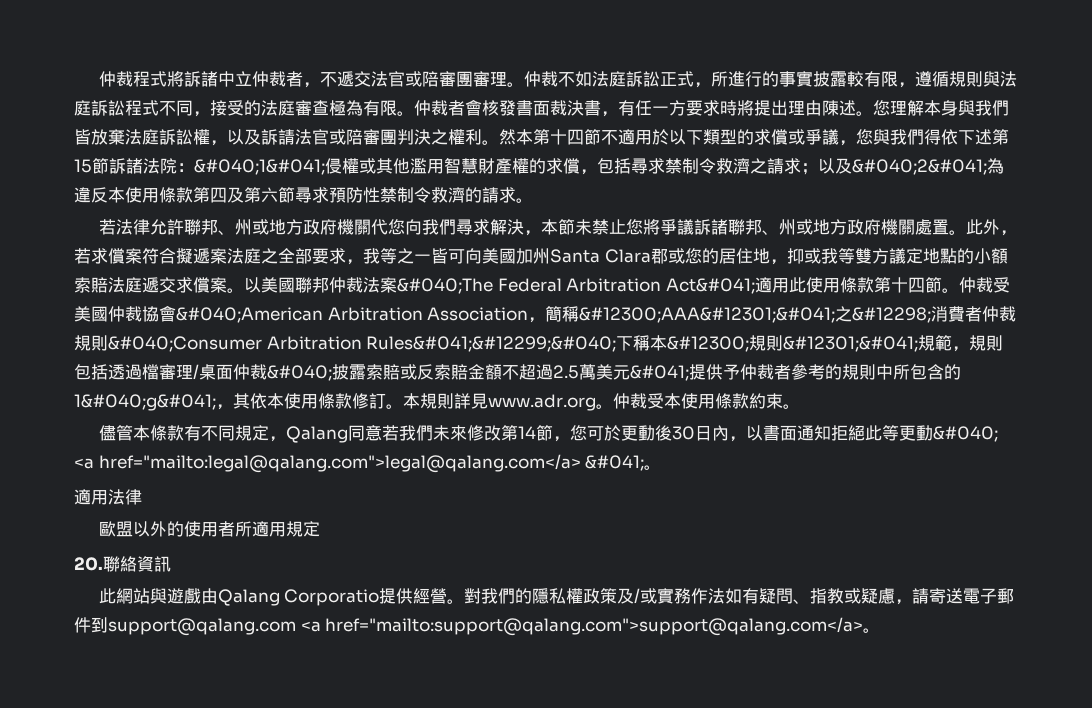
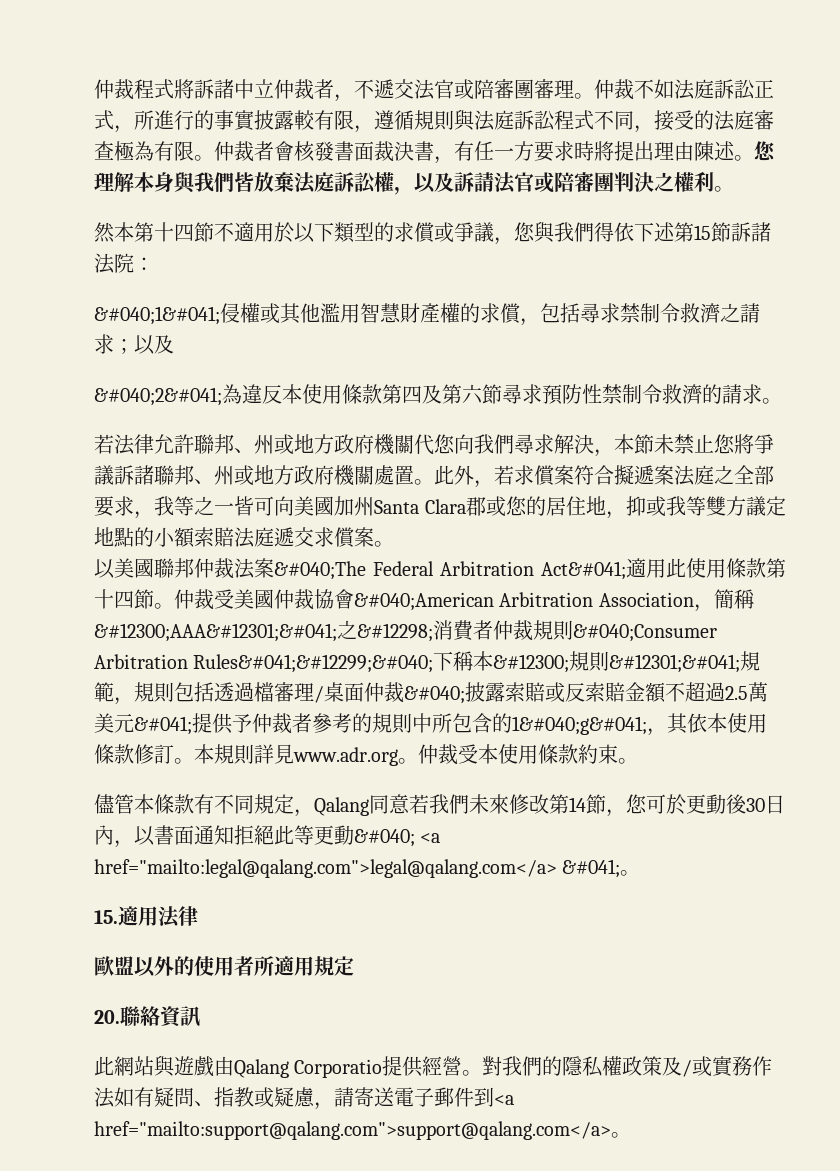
- 您理解本身與我們皆放棄法庭訴訟權，以及訴請法官或陪審團判決之權利。然本第十四節不適用於以下類型的求償或爭議，您與我們得依下述第15節訴諸法院：&#040;1&#041;
+ 您理解本身與我們皆放棄法庭訴訟權，以及訴請法官或陪審團判決之權利。
+ 然本第十四節不適用於以下類型的求償或爭議，您與我們得依下述第15節訴諸法院：
+ &#040;1&#041;
- 侵權或其他濫用智慧財產權的求償，包括尋求禁制令救濟之請求；以及&#040;2&#041;
+ 侵權或其他濫用智慧財產權的求償，包括尋求禁制令救濟之請求；以及
+ &#040;2&#041;
- 此外，若求償案符合擬遞案法庭之全部要求，我等之一皆可向美國加州Santa Clara郡或您的居住地，抑或我等雙方議定地點的小額索賠法庭遞交求償案。以美國聯邦仲裁法案&#040;The Federal Arbitration Act&#041;適用此使用條款第十四節。
+ 此外，若求償案符合擬遞案法庭之全部要求，我等之一皆可向美國加州Santa Clara郡或您的居住地，抑或我等雙方議定地點的小額索賠法庭遞交求償案。
+ 以美國聯邦仲裁法案&#040;The Federal Arbitration Act&#041;適用此使用條款第十四節。
- 適用法律
+ 15.適用法律
- 對我們的隱私權政策及/或實務作法如有疑問、指教或疑慮，請寄送電子郵件到support@qalang.com <a href="mailto:support@qalang.com">support@qalang.com</a>。
+ 對我們的隱私權政策及/或實務作法如有疑問、指教或疑慮，請寄送電子郵件到<a href="mailto:support@qalang.com">support@qalang.com</a>。

